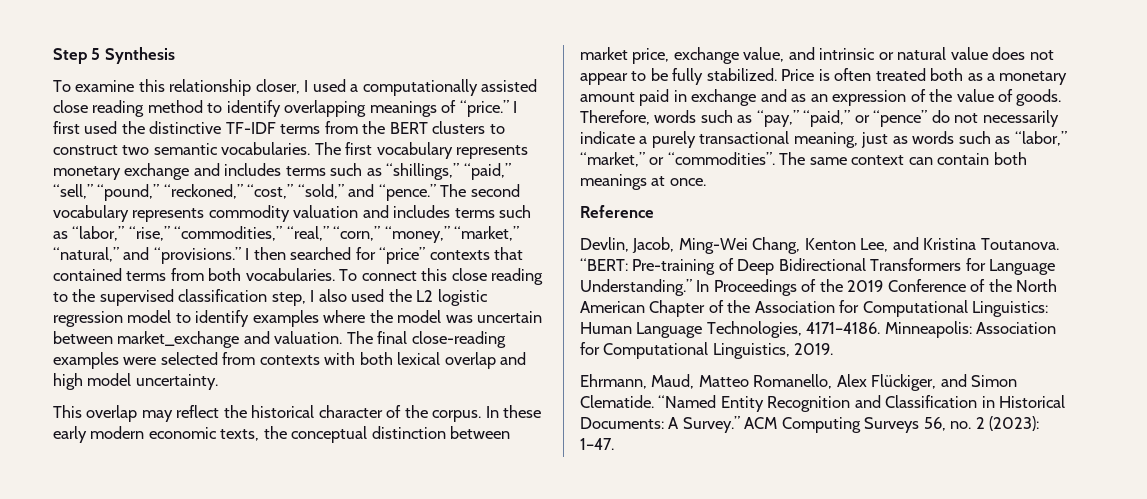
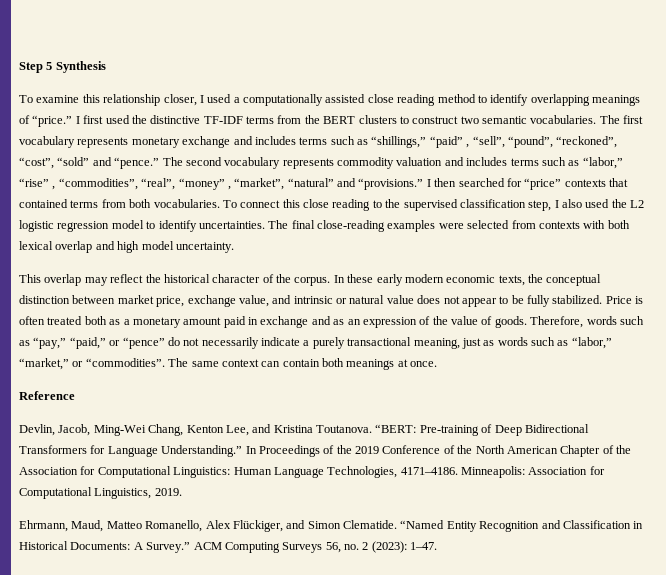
- The first vocabulary represents monetary exchange and includes terms such as “shillings,” “paid,” “sell,” “pound,” “reckoned,” “cost,” “sold,” and “pence.”
+ The first vocabulary represents monetary exchange and includes terms such as “shillings,” “paid” , “sell”, “pound”, “reckoned”, “cost”, “sold” and “pence.”
- The second vocabulary represents commodity valuation and includes terms such as “labor,” “rise,” “commodities,” “real,” “corn,” “money,” “market,” “natural,” and “provisions.”
+ The second vocabulary represents commodity valuation and includes terms such as “labor,” “rise” , “commodities”, “real”, “money” , “market”, “natural” and “provisions.”
- To connect this close reading to the supervised classification step, I also used the L2 logistic regression model to identify examples where the model was uncertain between market_exchange and valuation.
+ To connect this close reading to the supervised classification step, I also used the L2 logistic regression model to identify uncertainties.

